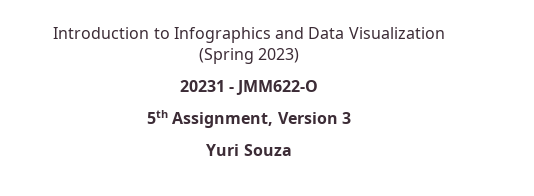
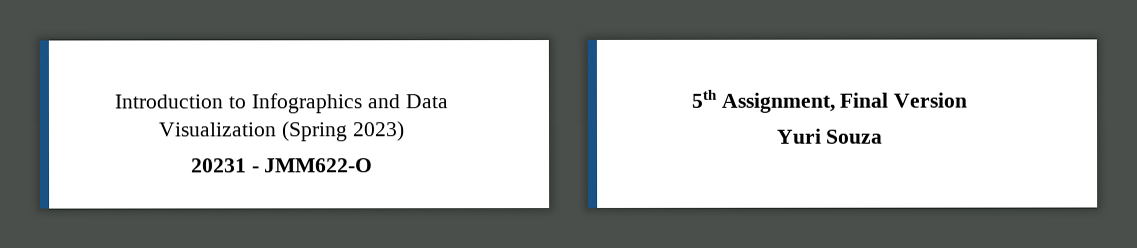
- 5th Assignment, Version 3
+ 5th Assignment, Final Version

